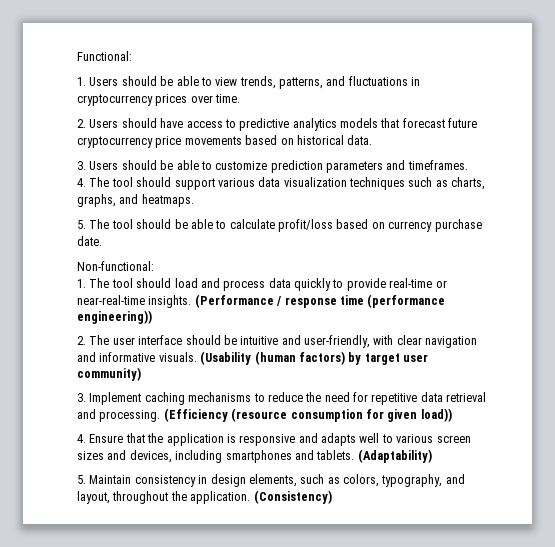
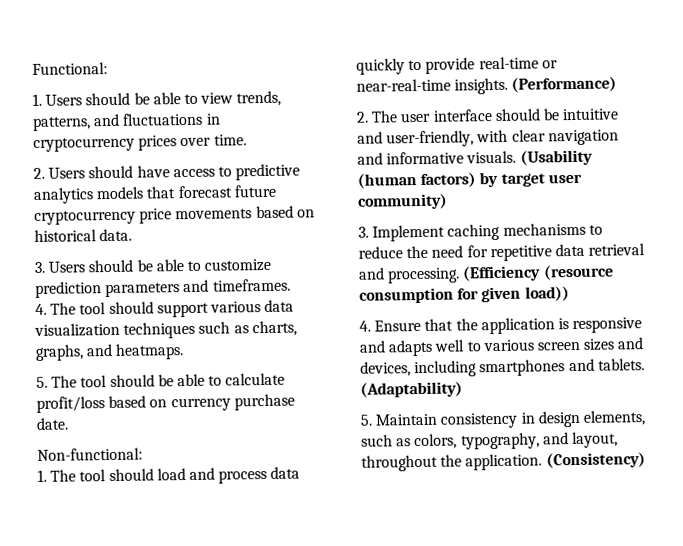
- (Performance / response time (performance engineering))
+ (Performance)

